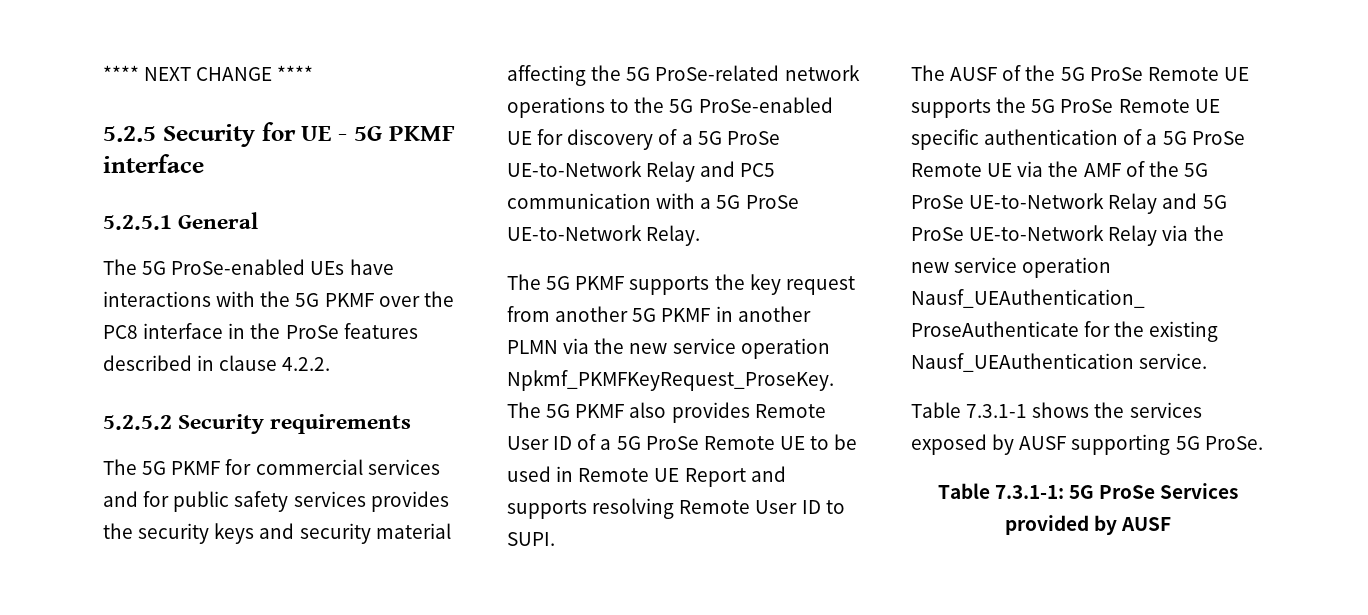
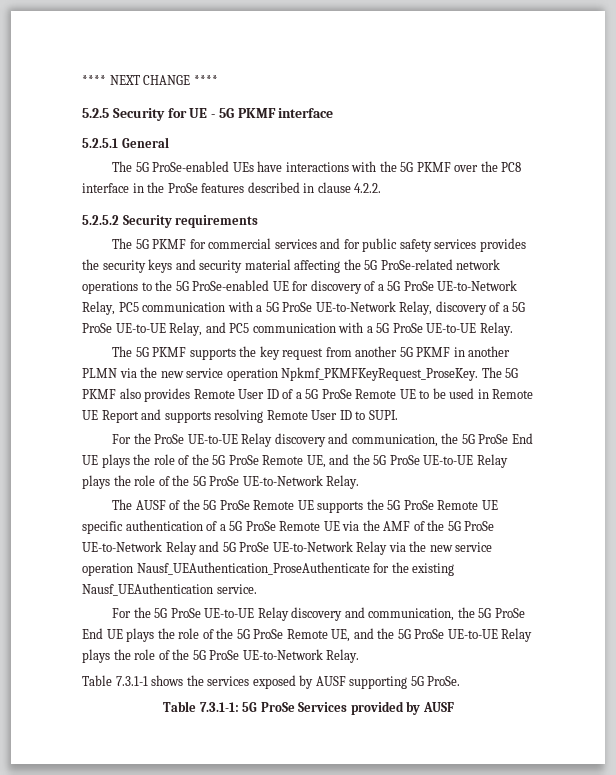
- The 5G PKMF for commercial services and for public safety services provides the security keys and security material affecting the 5G ProSe-related network operations to the 5G ProSe-enabled UE for discovery of a 5G ProSe UE-to-Network Relay and PC5 communication with a 5G ProSe UE-to-Network Relay.
+ The 5G PKMF for commercial services and for public safety services provides the security keys and security material affecting the 5G ProSe-related network operations to the 5G ProSe-enabled UE for discovery of a 5G ProSe UE-to-Network Relay, PC5 communication with a 5G ProSe UE-to-Network Relay, discovery of a 5G ProSe UE-to-UE Relay, and PC5 communication with a 5G ProSe UE-to-UE Relay.
+ For the ProSe UE-to-UE Relay discovery and communication, the 5G ProSe End UE plays the role of the 5G ProSe Remote UE, and the 5G ProSe UE-to-UE Relay plays the role of the 5G ProSe UE-to-Network Relay.
+ For the 5G ProSe UE-to-UE Relay discovery and communication, the 5G ProSe End UE plays the role of the 5G ProSe Remote UE, and the 5G ProSe UE-to-UE Relay plays the role of the 5G ProSe UE-to-Network Relay.

